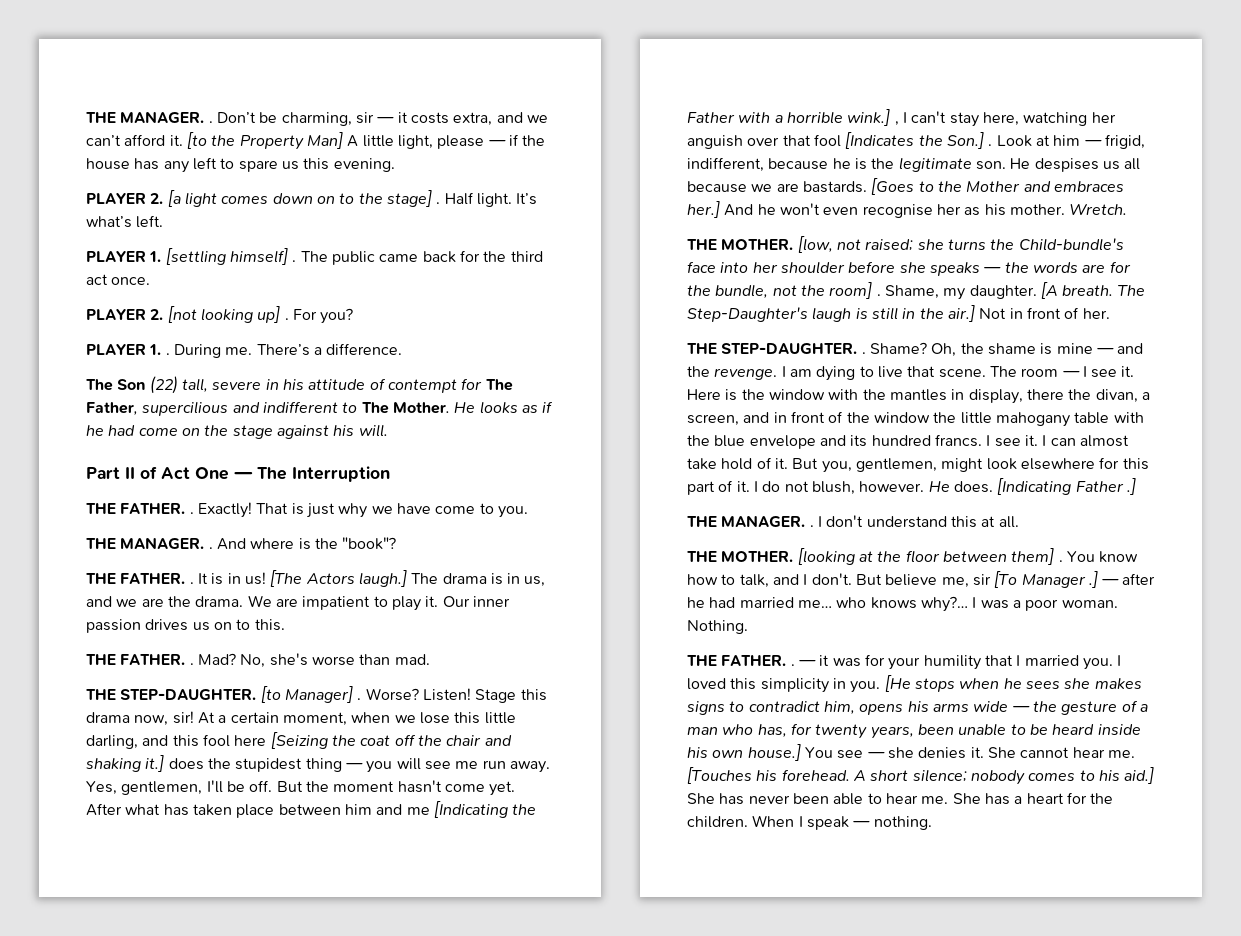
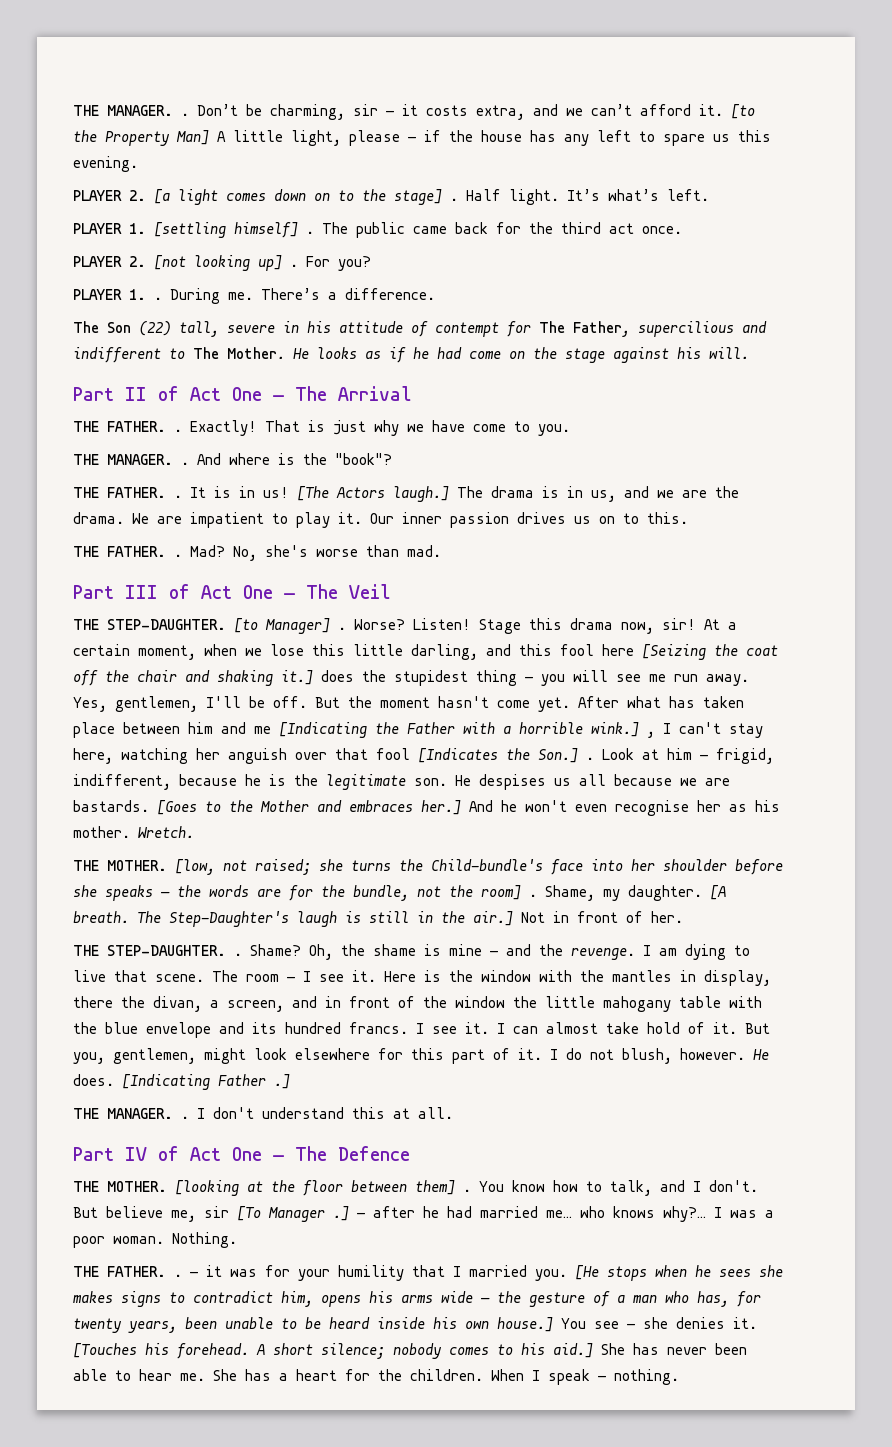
- Part II of Act One — The Interruption
+ Part II of Act One — The Arrival
+ Part III of Act One — The Veil
+ Part IV of Act One — The Defence
- I loved this simplicity in you.
- She cannot hear me.

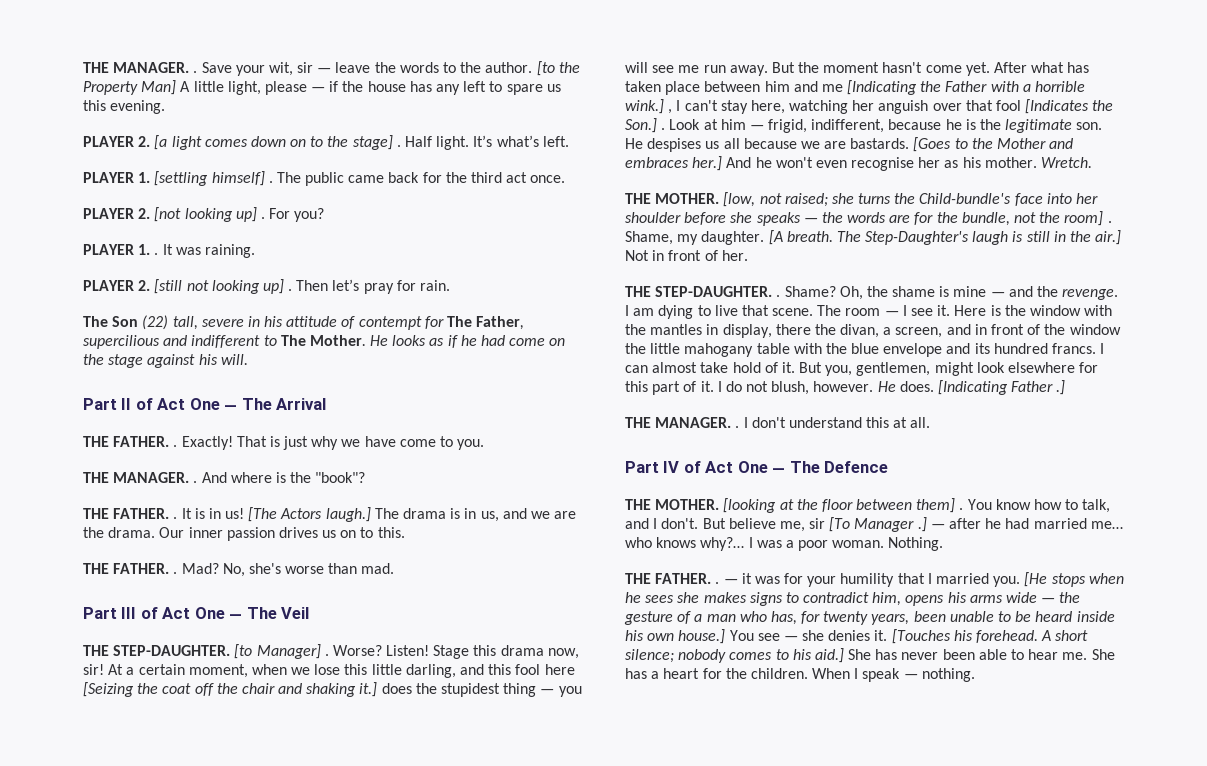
- THE MANAGER. . Don’t be charming, sir — it costs extra, and we can’t afford it.
+ THE MANAGER. . Save your wit, sir — leave the words to the author.
- During me. There’s a difference.
+ It was raining.
+ PLAYER 2. [still not looking up] . Then let’s pray for rain.
- We are impatient to play it.
- Yes, gentlemen, I'll be off.
- I see it. I can almost take hold of it.
+ I can almost take hold of it.

